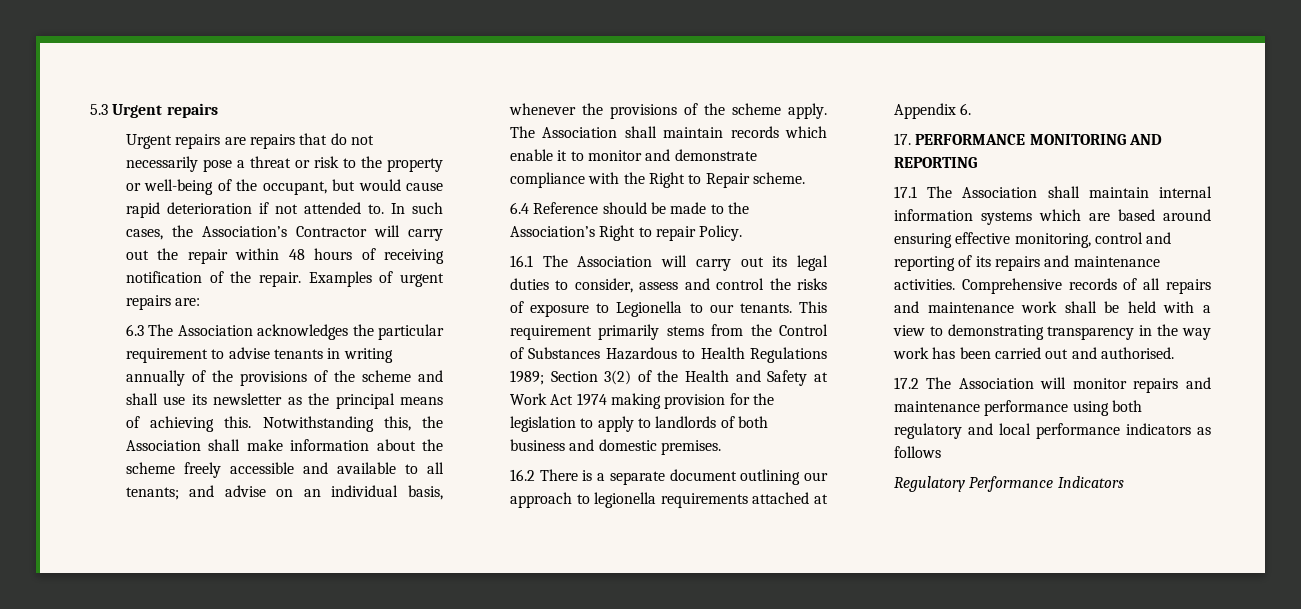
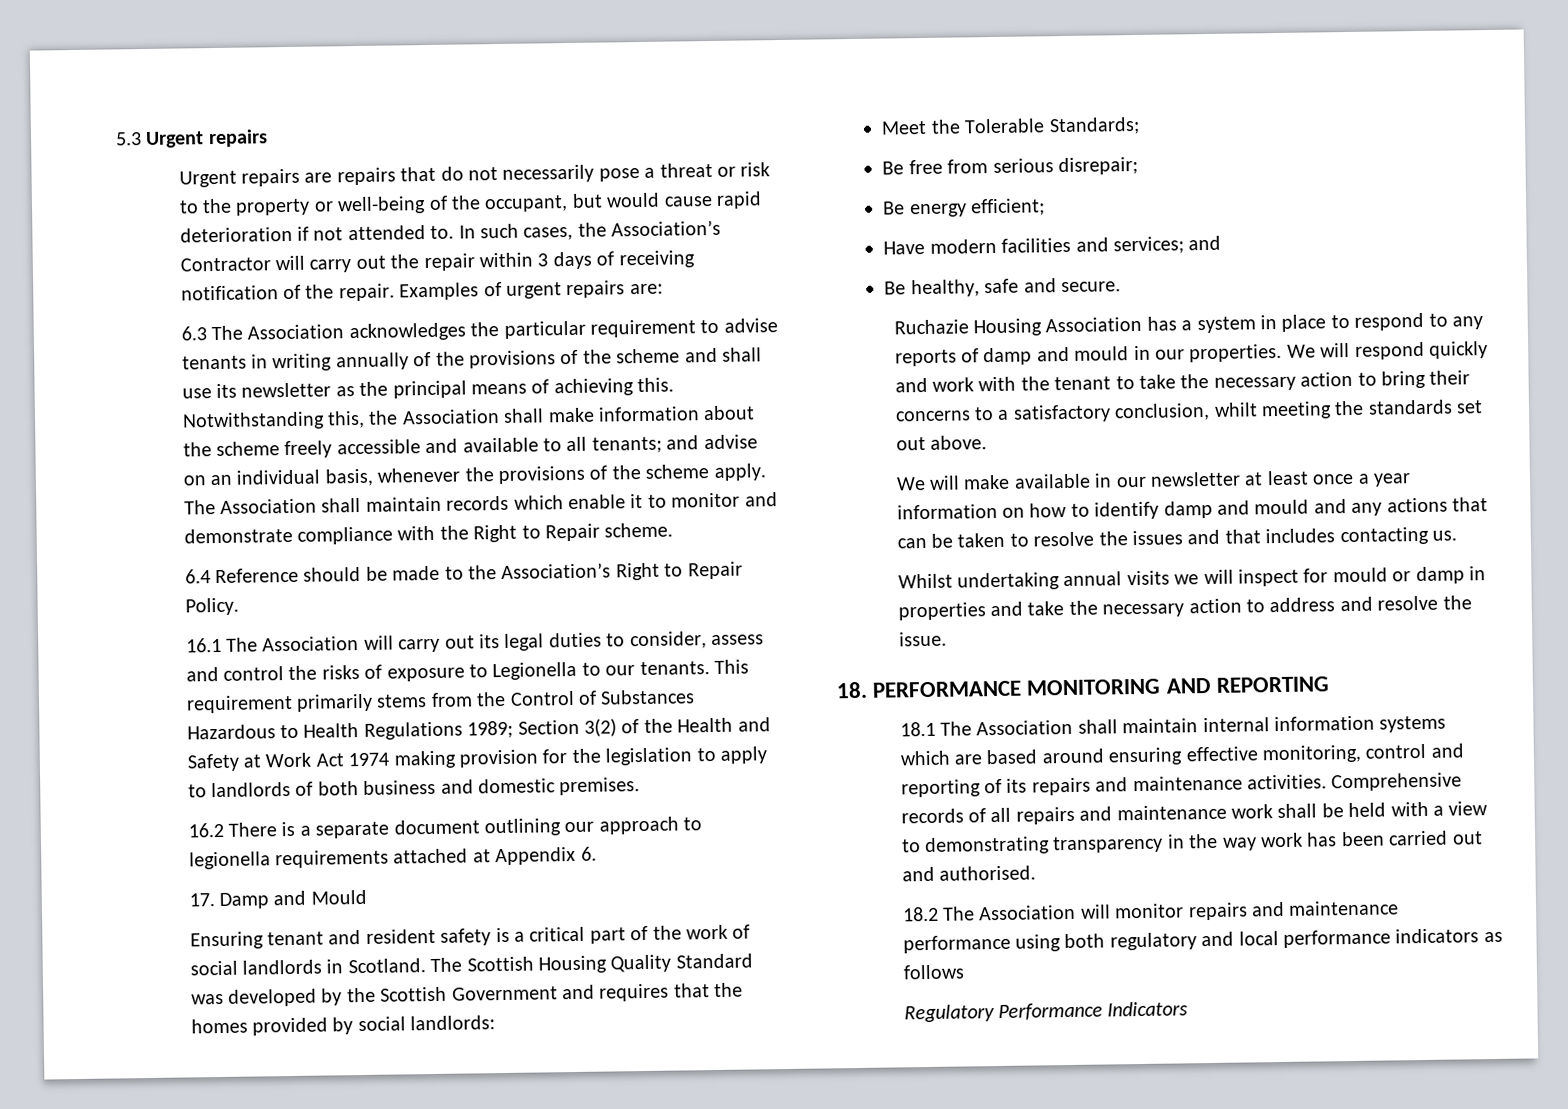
- In such cases, the Association’s Contractor will carry out the repair within 48 hours of receiving notification of the repair.
+ In such cases, the Association’s Contractor will carry out the repair within 3 days of receiving notification of the repair.
- 6.4 Reference should be made to the Association’s Right to repair Policy.
+ 6.4 Reference should be made to the Association’s Right to Repair Policy.
- 17. PERFORMANCE MONITORING AND REPORTING
+ 17. Damp and Mould
+ Ensuring tenant and resident safety is a critical part of the work of social landlords in Scotland. The Scottish Housing Quality Standard was developed by the Scottish Government and requires that the homes provided by social landlords:
+ Meet the Tolerable Standards;
+ Be free from serious disrepair;
+ Be energy efficient;
+ Have modern facilities and services; and
+ Be healthy, safe and secure.
+ Ruchazie Housing Association has a system in place to respond to any reports of damp and mould in our properties. We will respond quickly and work with the tenant to take the necessary action to bring their concerns to a satisfactory conclusion, whilt meeting the standards set out above.
+ We will make available in our newsletter at least once a year information on how to identify damp and mould and any actions that can be taken to resolve the issues and that includes contacting us.
+ Whilst undertaking annual visits we will inspect for mould or damp in properties and take the necessary action to address and resolve the issue.
+ 18. PERFORMANCE MONITORING AND REPORTING
- 17.1 The Association shall maintain internal information systems which are based around ensuring effective monitoring, control and reporting of its repairs and maintenance activities.
+ 18.1 The Association shall maintain internal information systems which are based around ensuring effective monitoring, control and reporting of its repairs and maintenance activities.
- 17.2 The Association will monitor repairs and maintenance performance using both regulatory and local performance indicators as follows
+ 18.2 The Association will monitor repairs and maintenance performance using both regulatory and local performance indicators as follows

